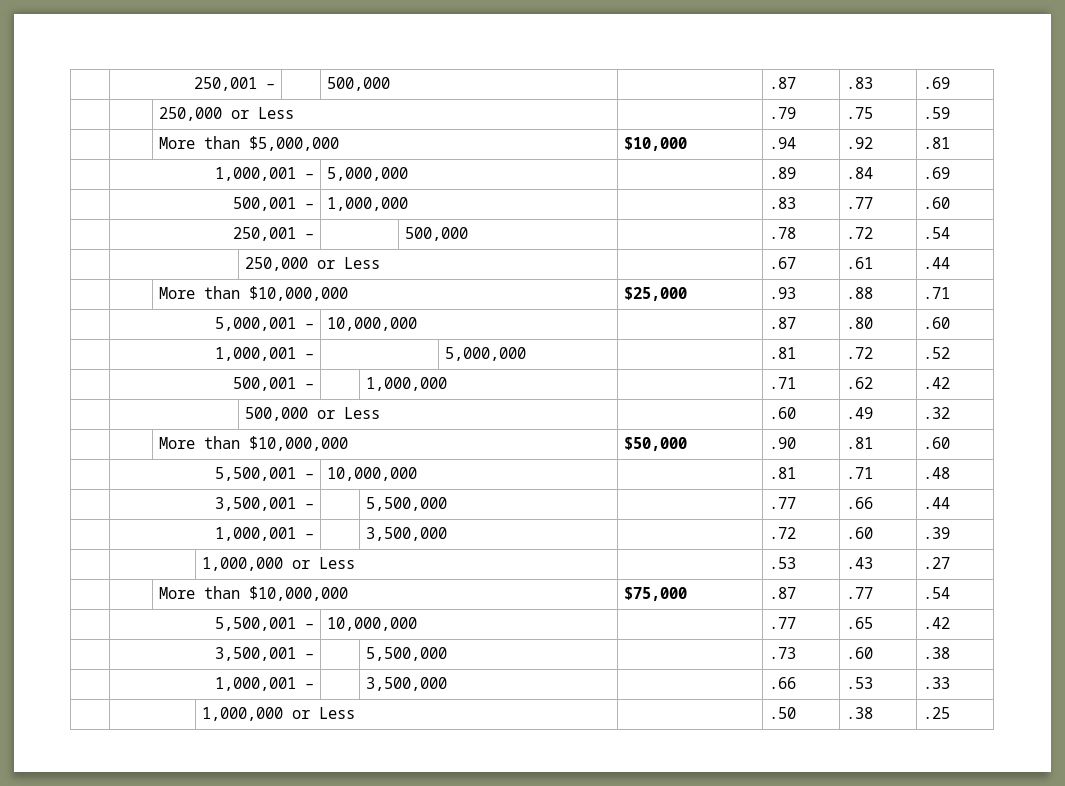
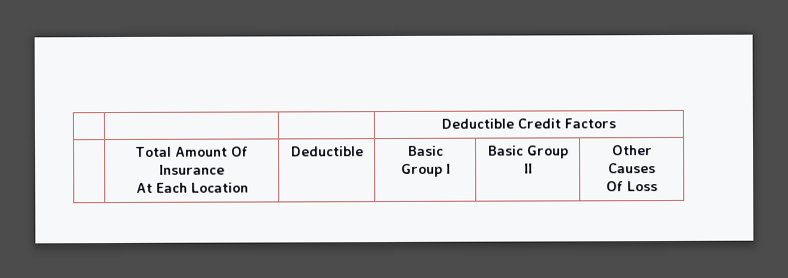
- | 250,001 – | | 500,000 | | .87 | .83 | .69
- | | 250,000 or Less | | .79 | .75 | .59
- | | More than $5,000,000 | $10,000 | .94 | .92 | .81
- | 1,000,001 – | 5,000,000 | | .89 | .84 | .69
- | 500,001 – | 1,000,000 | | .83 | .77 | .60
- | 250,001 – | | 500,000 | | .78 | .72 | .54
- | | 250,000 or Less | | .67 | .61 | .44
- | | More than $10,000,000 | $25,000 | .93 | .88 | .71
- | 5,000,001 – | 10,000,000 | | .87 | .80 | .60
- | 1,000,001 – | | 5,000,000 | | .81 | .72 | .52
- | 500,001 – | | 1,000,000 | | .71 | .62 | .42
- | | 500,000 or Less | | .60 | .49 | .32
- | | More than $10,000,000 | $50,000 | .90 | .81 | .60
- | 5,500,001 – | 10,000,000 | | .81 | .71 | .48
- | 3,500,001 – | | 5,500,000 | | .77 | .66 | .44
- | 1,000,001 – | | 3,500,000 | | .72 | .60 | .39
- | | 1,000,000 or Less | | .53 | .43 | .27
- | | More than $10,000,000 | $75,000 | .87 | .77 | .54
- | 5,500,001 – | 10,000,000 | | .77 | .65 | .42
- | 3,500,001 – | | 5,500,000 | | .73 | .60 | .38
- | 1,000,001 – | | 3,500,000 | | .66 | .53 | .33
- | | 1,000,000 or Less | | .50 | .38 | .25
+ | | | Deductible Credit Factors
+ | Total Amount Of Insurance
+ At Each Location | Deductible | Basic Group I | Basic Group II | Other Causes
+ Of Loss

